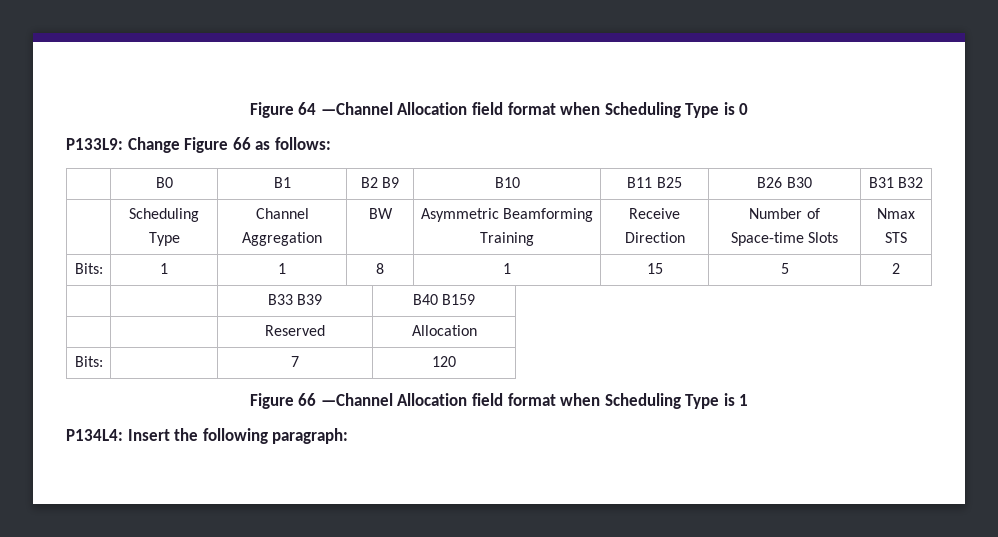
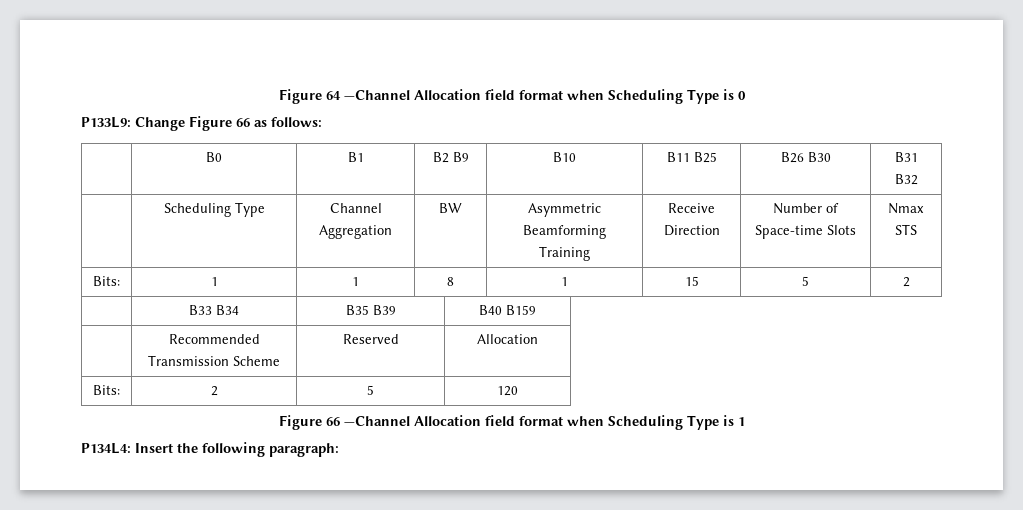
- | | B33 B39 | B40 B159
+ | B33 B34 | B35 B39 | B40 B159
- | | Reserved | Allocation
+ | Recommended Transmission Scheme | Reserved | Allocation
- Bits: | | 7 | 120
+ Bits: | 2 | 5 | 120

